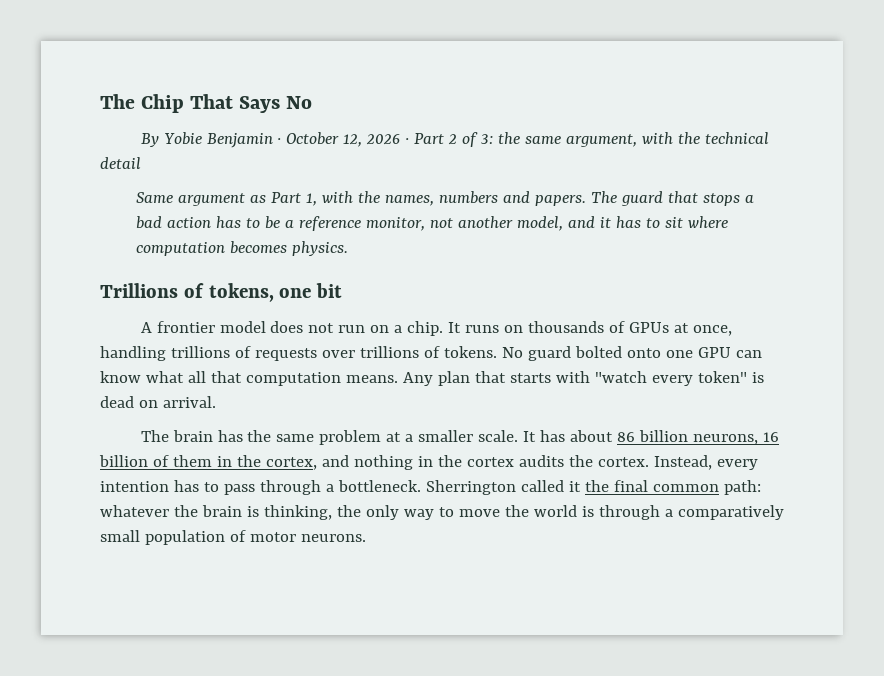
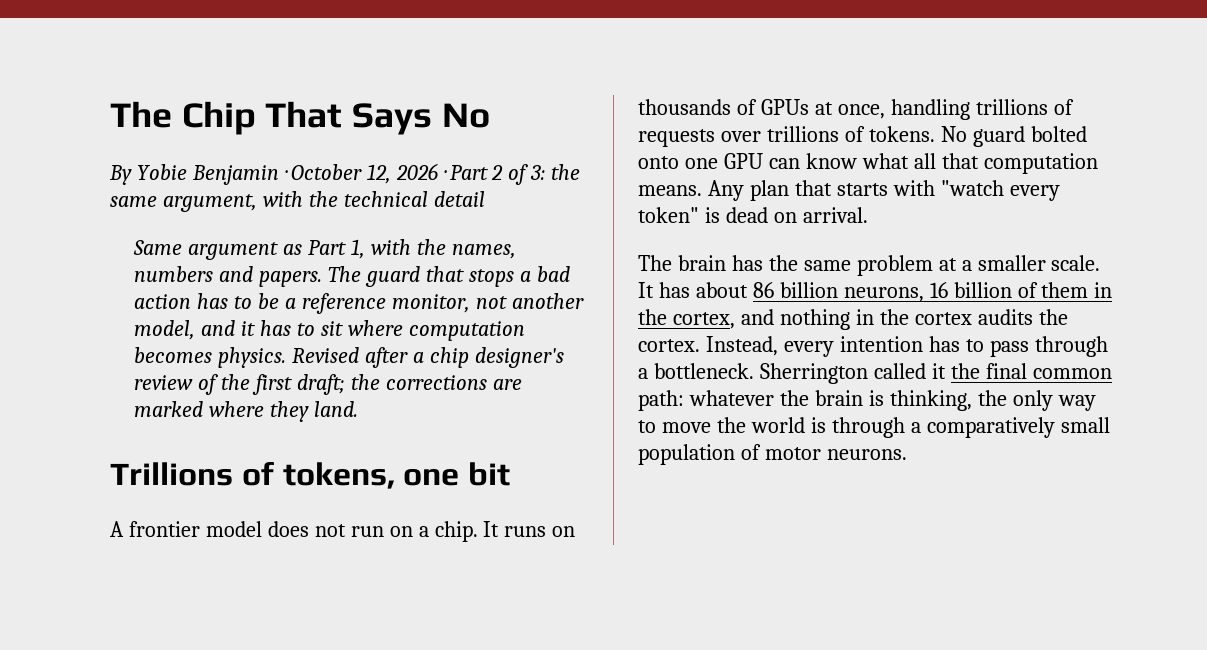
+ Revised after a chip designer's review of the first draft; the corrections are marked where they land.

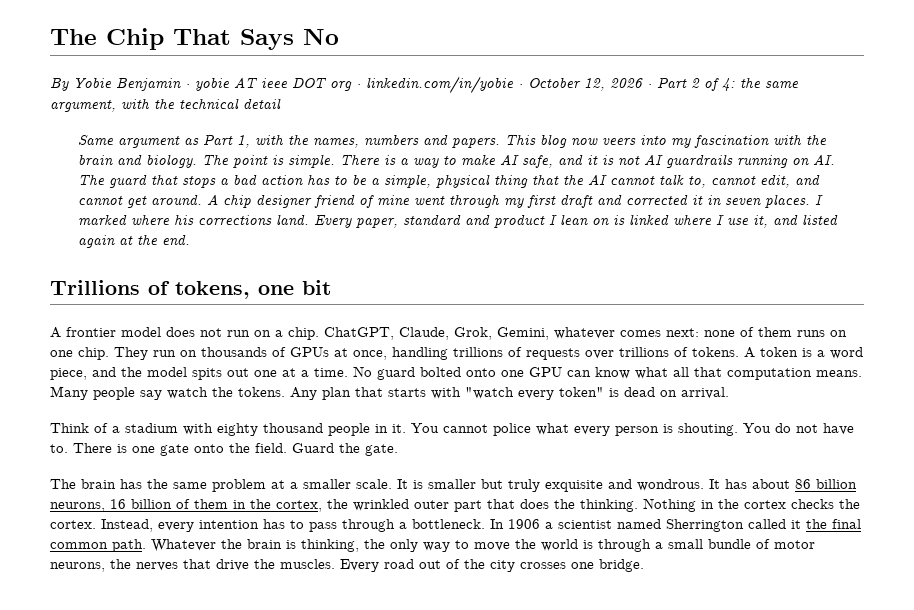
- By Yobie Benjamin · October 12, 2026 · Part 2 of 3: the same argument, with the technical detail
+ By Yobie Benjamin · yobie AT ieee DOT org · linkedin.com/in/yobie · October 12, 2026 · Part 2 of 4: the same argument, with the technical detail
- The guard that stops a bad action has to be a reference monitor, not another model, and it has to sit where computation becomes physics. Revised after a chip designer's review of the first draft; the corrections are marked where they land.
+ This blog now veers into my fascination with the brain and biology. The point is simple. There is a way to make AI safe, and it is not AI guardrails running on AI. The guard that stops a bad action has to be a simple, physical thing that the AI cannot talk to, cannot edit, and cannot get around. A chip designer friend of mine went through my first draft and corrected it in seven places. I marked where his corrections land. Every paper, standard and product I lean on is linked where I use it, and listed again at the end.
- It runs on thousands of GPUs at once, handling trillions of requests over trillions of tokens.
+ ChatGPT, Claude, Grok, Gemini, whatever comes next: none of them runs on one chip. They run on thousands of GPUs at once, handling trillions of requests over trillions of tokens.
+ A token is a word piece, and the model spits out one at a time.
+ Many people say watch the tokens.
+ Think of a stadium with eighty thousand people in it. You cannot police what every person is shouting. You do not have to. There is one gate onto the field. Guard the gate.
- It has about 86 billion neurons, 16 billion of them in the cortex, and nothing in the cortex audits the cortex.
+ It is smaller but truly exquisite and wondrous. It has about 86 billion neurons, 16 billion of them in the cortex, the wrinkled outer part that does the thinking. Nothing in the cortex checks the cortex.
- Sherrington called it the final common path: whatever the brain is thinking, the only way to move the world is through a comparatively small population of motor neurons.
+ In 1906 a scientist named Sherrington called it the final common path. Whatever the brain is thinking, the only way to move the world is through a small bundle of motor neurons, the nerves that drive the muscles. Every road out of the city crosses one bridge.

